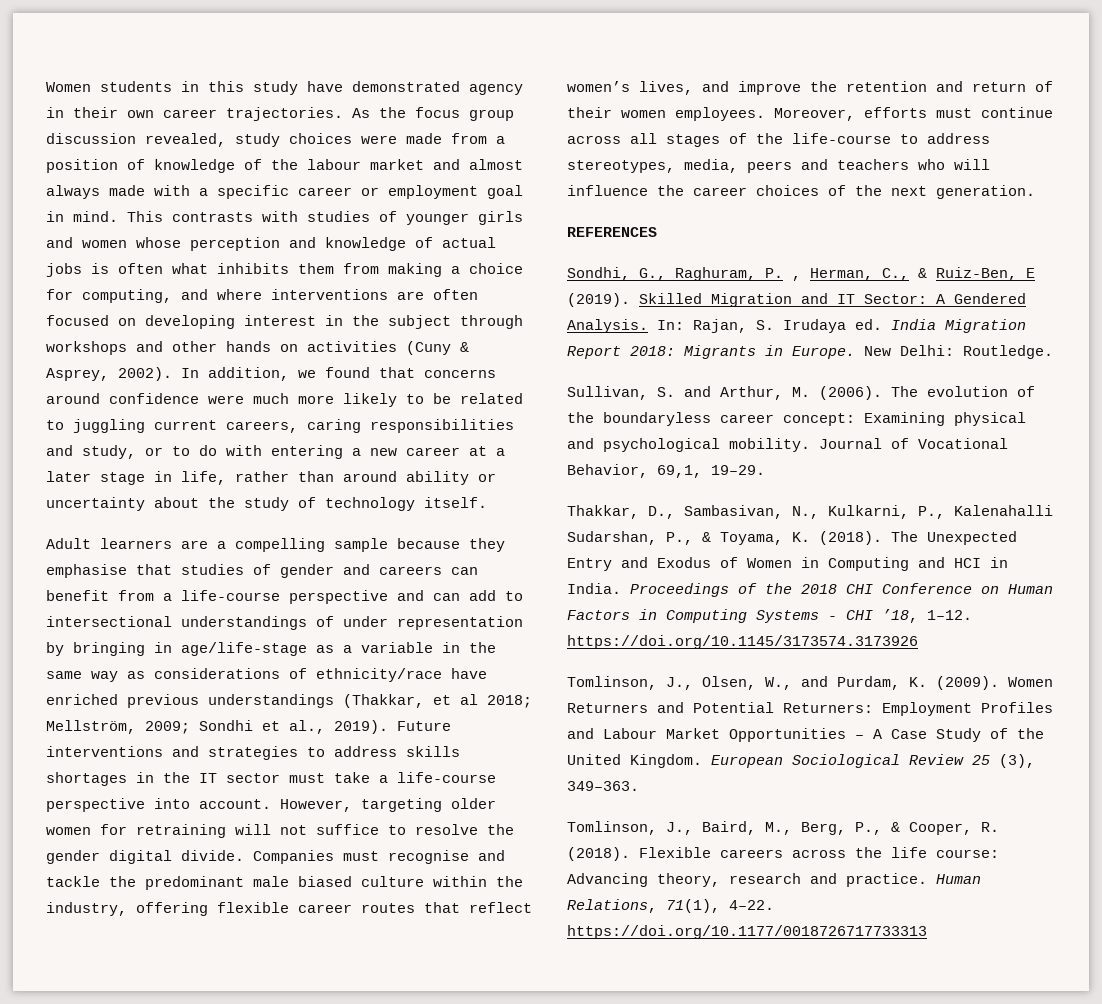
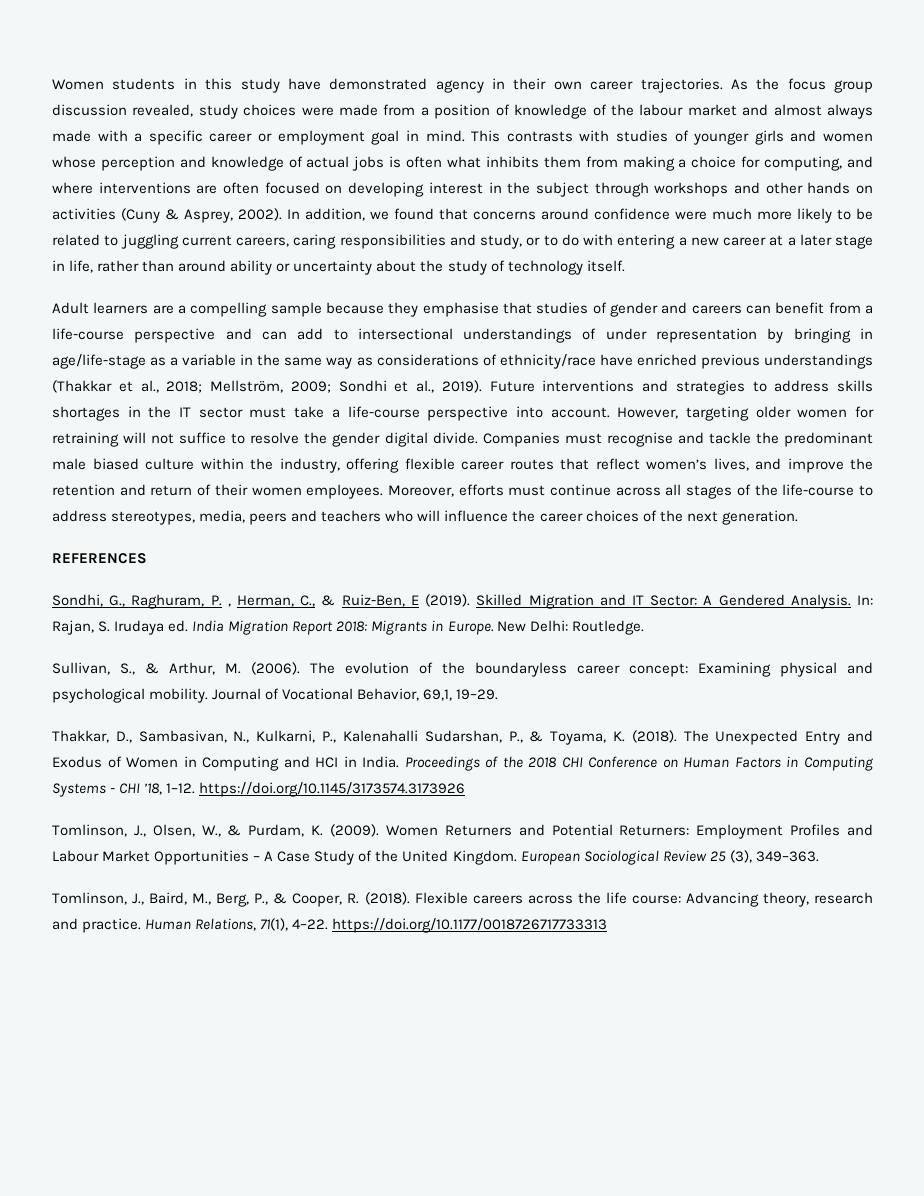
- Adult learners are a compelling sample because they emphasise that studies of gender and careers can benefit from a life-course perspective and can add to intersectional understandings of under representation by bringing in age/life-stage as a variable in the same way as considerations of ethnicity/race have enriched previous understandings (Thakkar, et al 2018; Mellström, 2009; Sondhi et al., 2019).
+ Adult learners are a compelling sample because they emphasise that studies of gender and careers can benefit from a life-course perspective and can add to intersectional understandings of under representation by bringing in age/life-stage as a variable in the same way as considerations of ethnicity/race have enriched previous understandings (Thakkar et al., 2018; Mellström, 2009; Sondhi et al., 2019).
- Sullivan, S. and Arthur, M. (2006).
+ Sullivan, S., & Arthur, M. (2006).
- Tomlinson, J., Olsen, W., and Purdam, K. (2009).
+ Tomlinson, J., Olsen, W., & Purdam, K. (2009).

